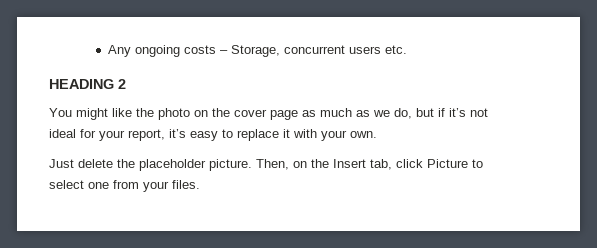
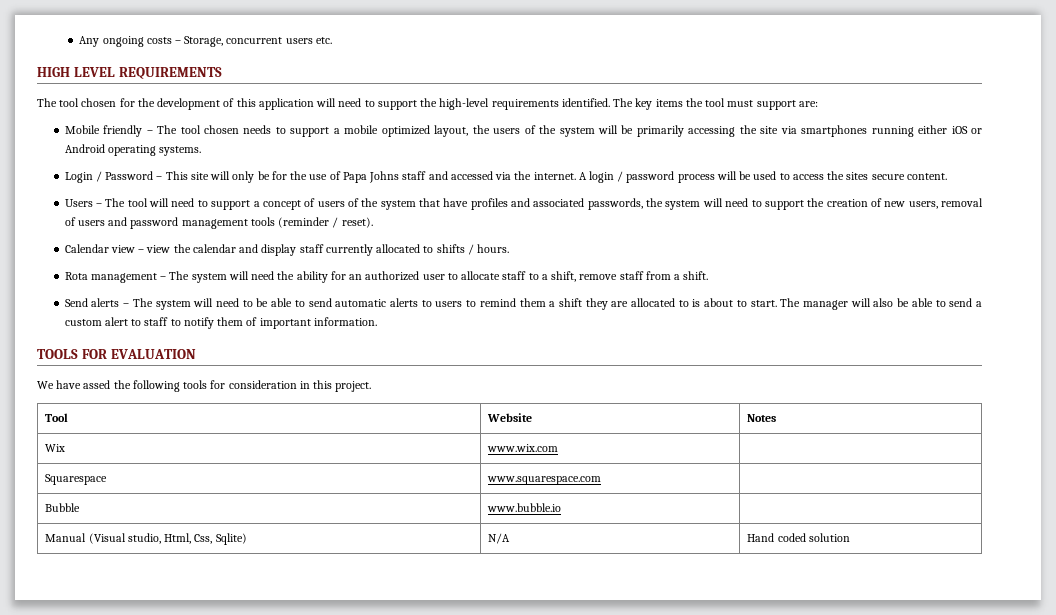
- HEADING 2
- You might like the photo on the cover page as much as we do, but if it’s not ideal for your report, it’s easy to replace it with your own.
- Just delete the placeholder picture. Then, on the Insert tab, click Picture to select one from your files.
+ HIGH LEVEL REQUIREMENTS
+ The tool chosen for the development of this application will need to support the high-level requirements identified. The key items the tool must support are:
+ Mobile friendly – The tool chosen needs to support a mobile optimized layout, the users of the system will be primarily accessing the site via smartphones running either iOS or Android operating systems.
+ Login / Password – This site will only be for the use of Papa Johns staff and accessed via the internet. A login / password process will be used to access the sites secure content.
+ Users – The tool will need to support a concept of users of the system that have profiles and associated passwords, the system will need to support the creation of new users, removal of users and password management tools (reminder / reset).
+ Calendar view – view the calendar and display staff currently allocated to shifts / hours.
+ Rota management – The system will need the ability for an authorized user to allocate staff to a shift, remove staff from a shift.
+ Send alerts – The system will need to be able to send automatic alerts to users to remind them a shift they are allocated to is about to start. The manager will also be able to send a custom alert to staff to notify them of important information.
+ TOOLS FOR EVALUATION
+ We have assed the following tools for consideration in this project.
+ Tool | Website | Notes
+ Wix | www.wix.com |
+ Squarespace | www.squarespace.com |
+ Bubble | www.bubble.io |
+ Manual (Visual studio, Html, Css, Sqlite) | N/A | Hand coded solution

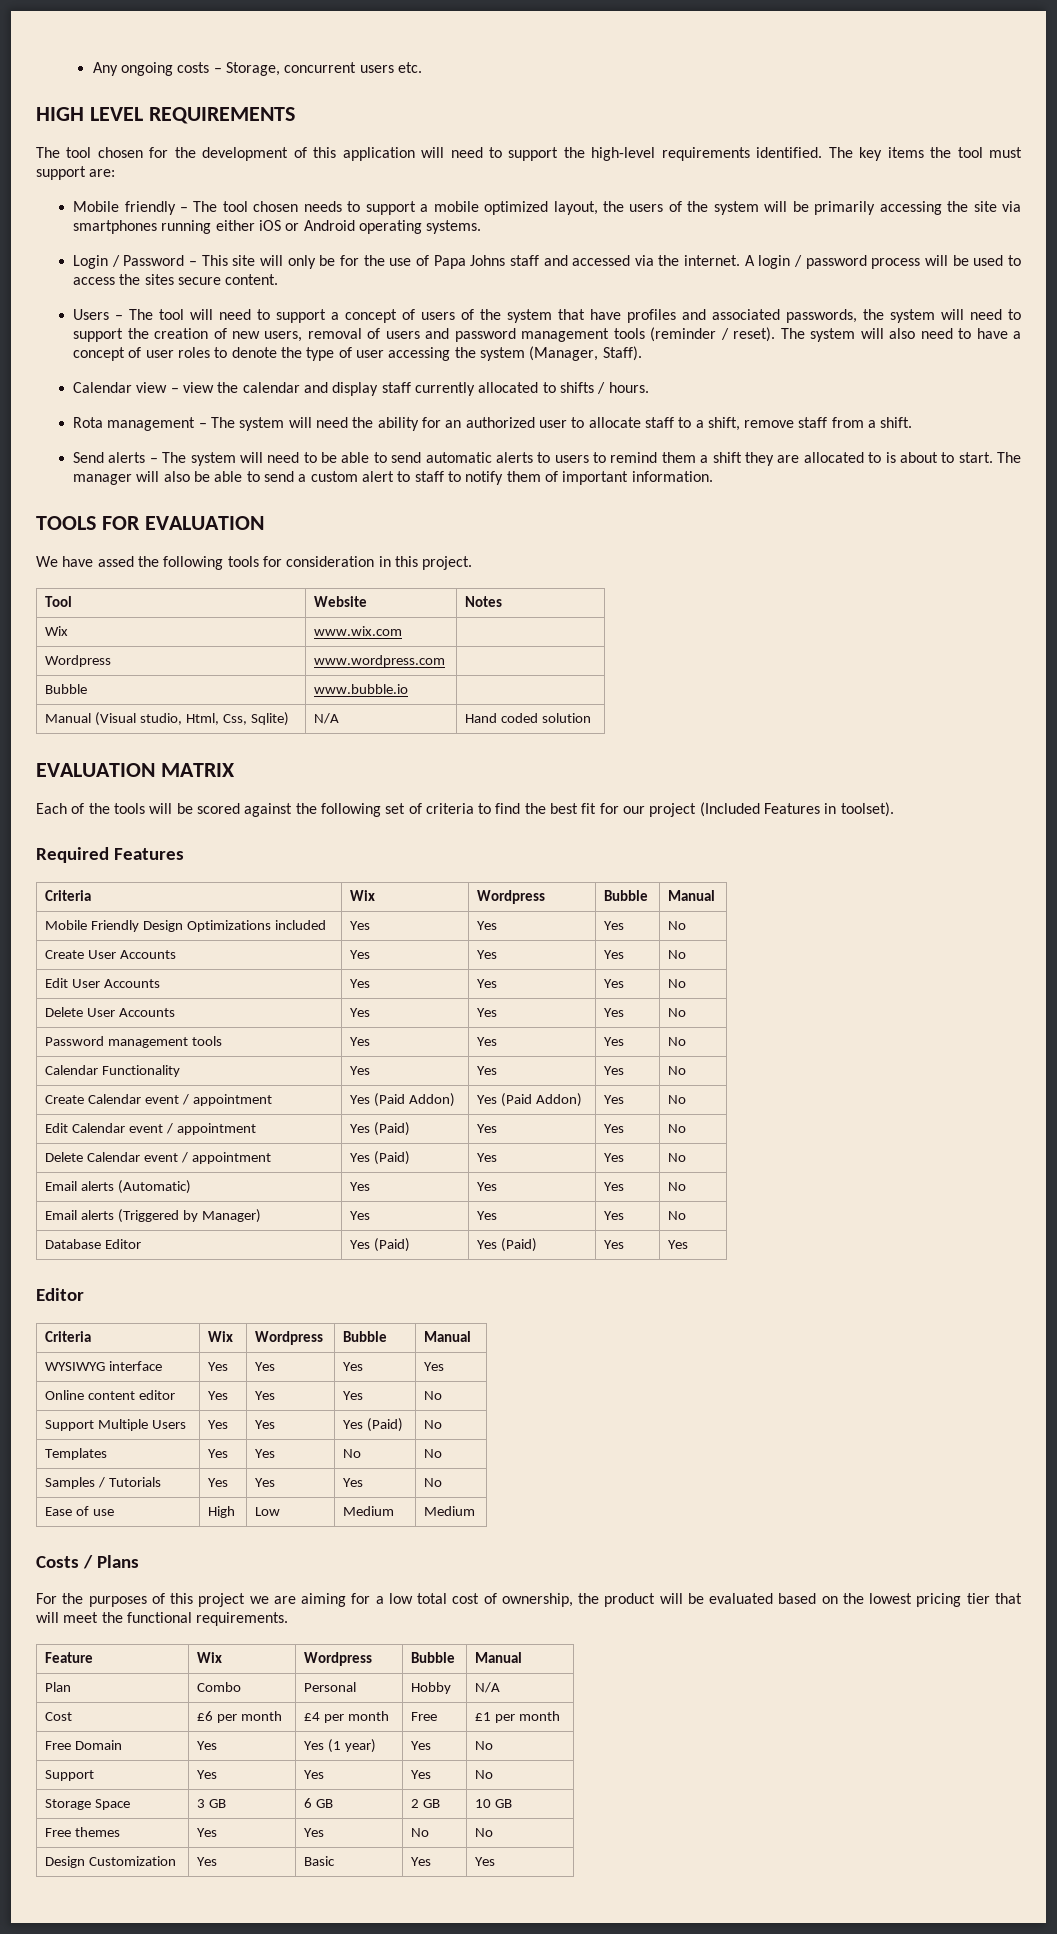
+ The system will also need to have a concept of user roles to denote the type of user accessing the system (Manager, Staff).
- Squarespace | www.squarespace.com |
+ Wordpress | www.wordpress.com |
+ EVALUATION MATRIX
+ Each of the tools will be scored against the following set of criteria to find the best fit for our project (Included Features in toolset).
+ Required Features
+ Criteria | Wix | Wordpress | Bubble | Manual
+ Mobile Friendly Design Optimizations included | Yes | Yes | Yes | No
+ Create User Accounts | Yes | Yes | Yes | No
+ Edit User Accounts | Yes | Yes | Yes | No
+ Delete User Accounts | Yes | Yes | Yes | No
+ Password management tools | Yes | Yes | Yes | No
+ Calendar Functionality | Yes | Yes | Yes | No
+ Create Calendar event / appointment | Yes (Paid Addon) | Yes (Paid Addon) | Yes | No
+ Edit Calendar event / appointment | Yes (Paid) | Yes | Yes | No
+ Delete Calendar event / appointment | Yes (Paid) | Yes | Yes | No
+ Email alerts (Automatic) | Yes | Yes | Yes | No
+ Email alerts (Triggered by Manager) | Yes | Yes | Yes | No
+ Database Editor | Yes (Paid) | Yes (Paid) | Yes | Yes
+ Editor
+ Criteria | Wix | Wordpress | Bubble | Manual
+ WYSIWYG interface | Yes | Yes | Yes | Yes
+ Online content editor | Yes | Yes | Yes | No
+ Support Multiple Users | Yes | Yes | Yes (Paid) | No
+ Templates | Yes | Yes | No | No
+ Samples / Tutorials | Yes | Yes | Yes | No
+ Ease of use | High | Low | Medium | Medium
+ Costs / Plans
+ For the purposes of this project we are aiming for a low total cost of ownership, the product will be evaluated based on the lowest pricing tier that will meet the functional requirements.
+ Feature | Wix | Wordpress | Bubble | Manual
+ Plan | Combo | Personal | Hobby | N/A
+ Cost | £6 per month | £4 per month | Free | £1 per month
+ Free Domain | Yes | Yes (1 year) | Yes | No
+ Support | Yes | Yes | Yes | No
+ Storage Space | 3 GB | 6 GB | 2 GB | 10 GB
+ Free themes | Yes | Yes | No | No
+ Design Customization | Yes | Basic | Yes | Yes

